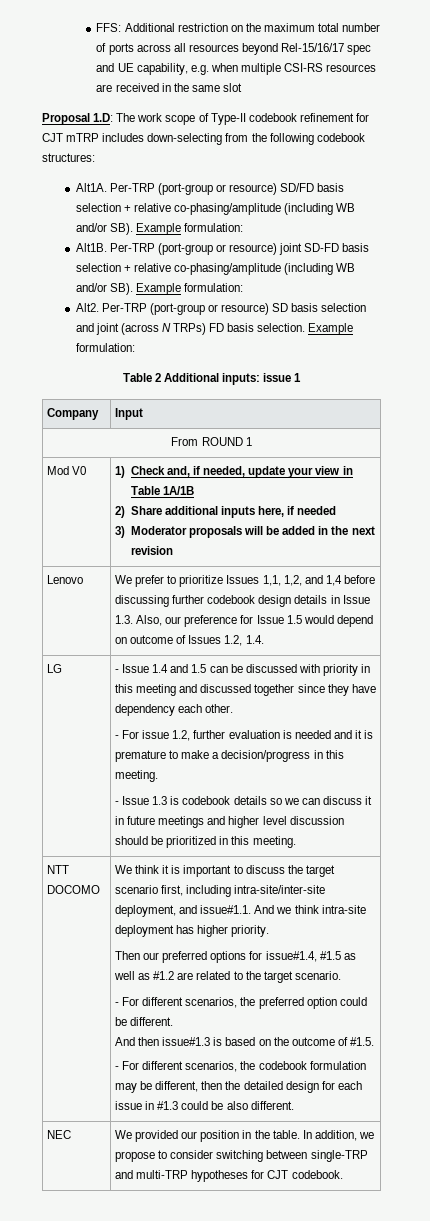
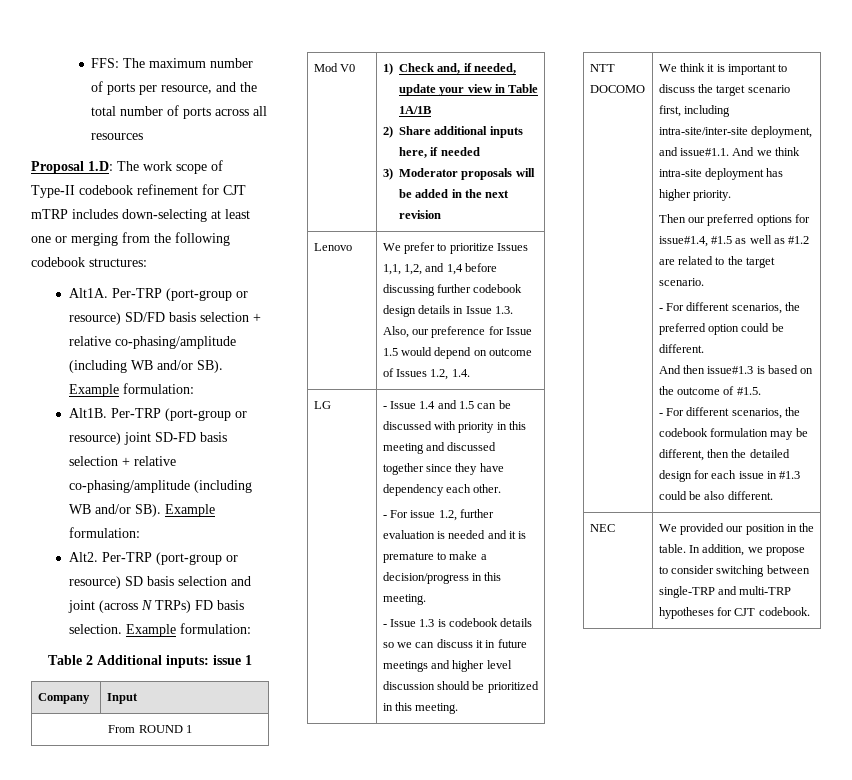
- FFS: Additional restriction on the maximum total number of ports across all resources beyond Rel-15/16/17 spec and UE capability, e.g. when multiple CSI-RS resources are received in the same slot
+ FFS: The maximum number of ports per resource, and the total number of ports across all resources
- Proposal 1.D: The work scope of Type-II codebook refinement for CJT mTRP includes down-selecting from the following codebook structures:
+ Proposal 1.D: The work scope of Type-II codebook refinement for CJT mTRP includes down-selecting at least one or merging from the following codebook structures:

